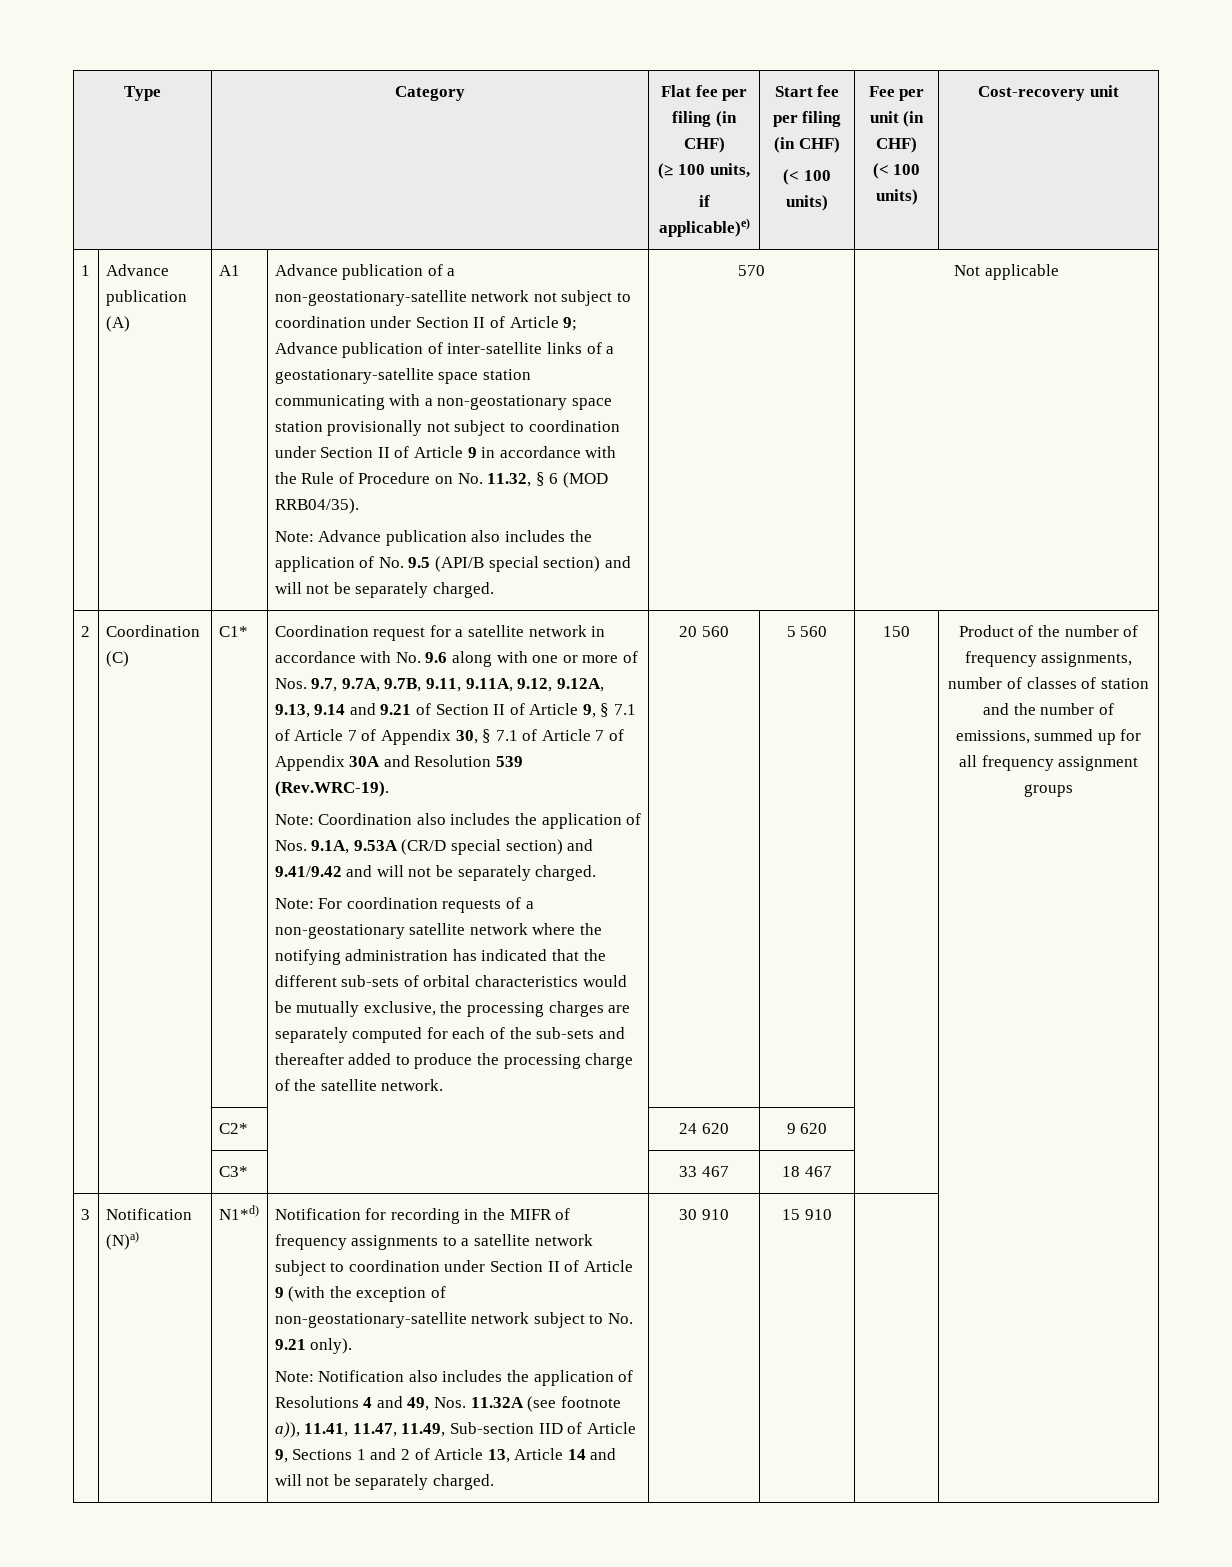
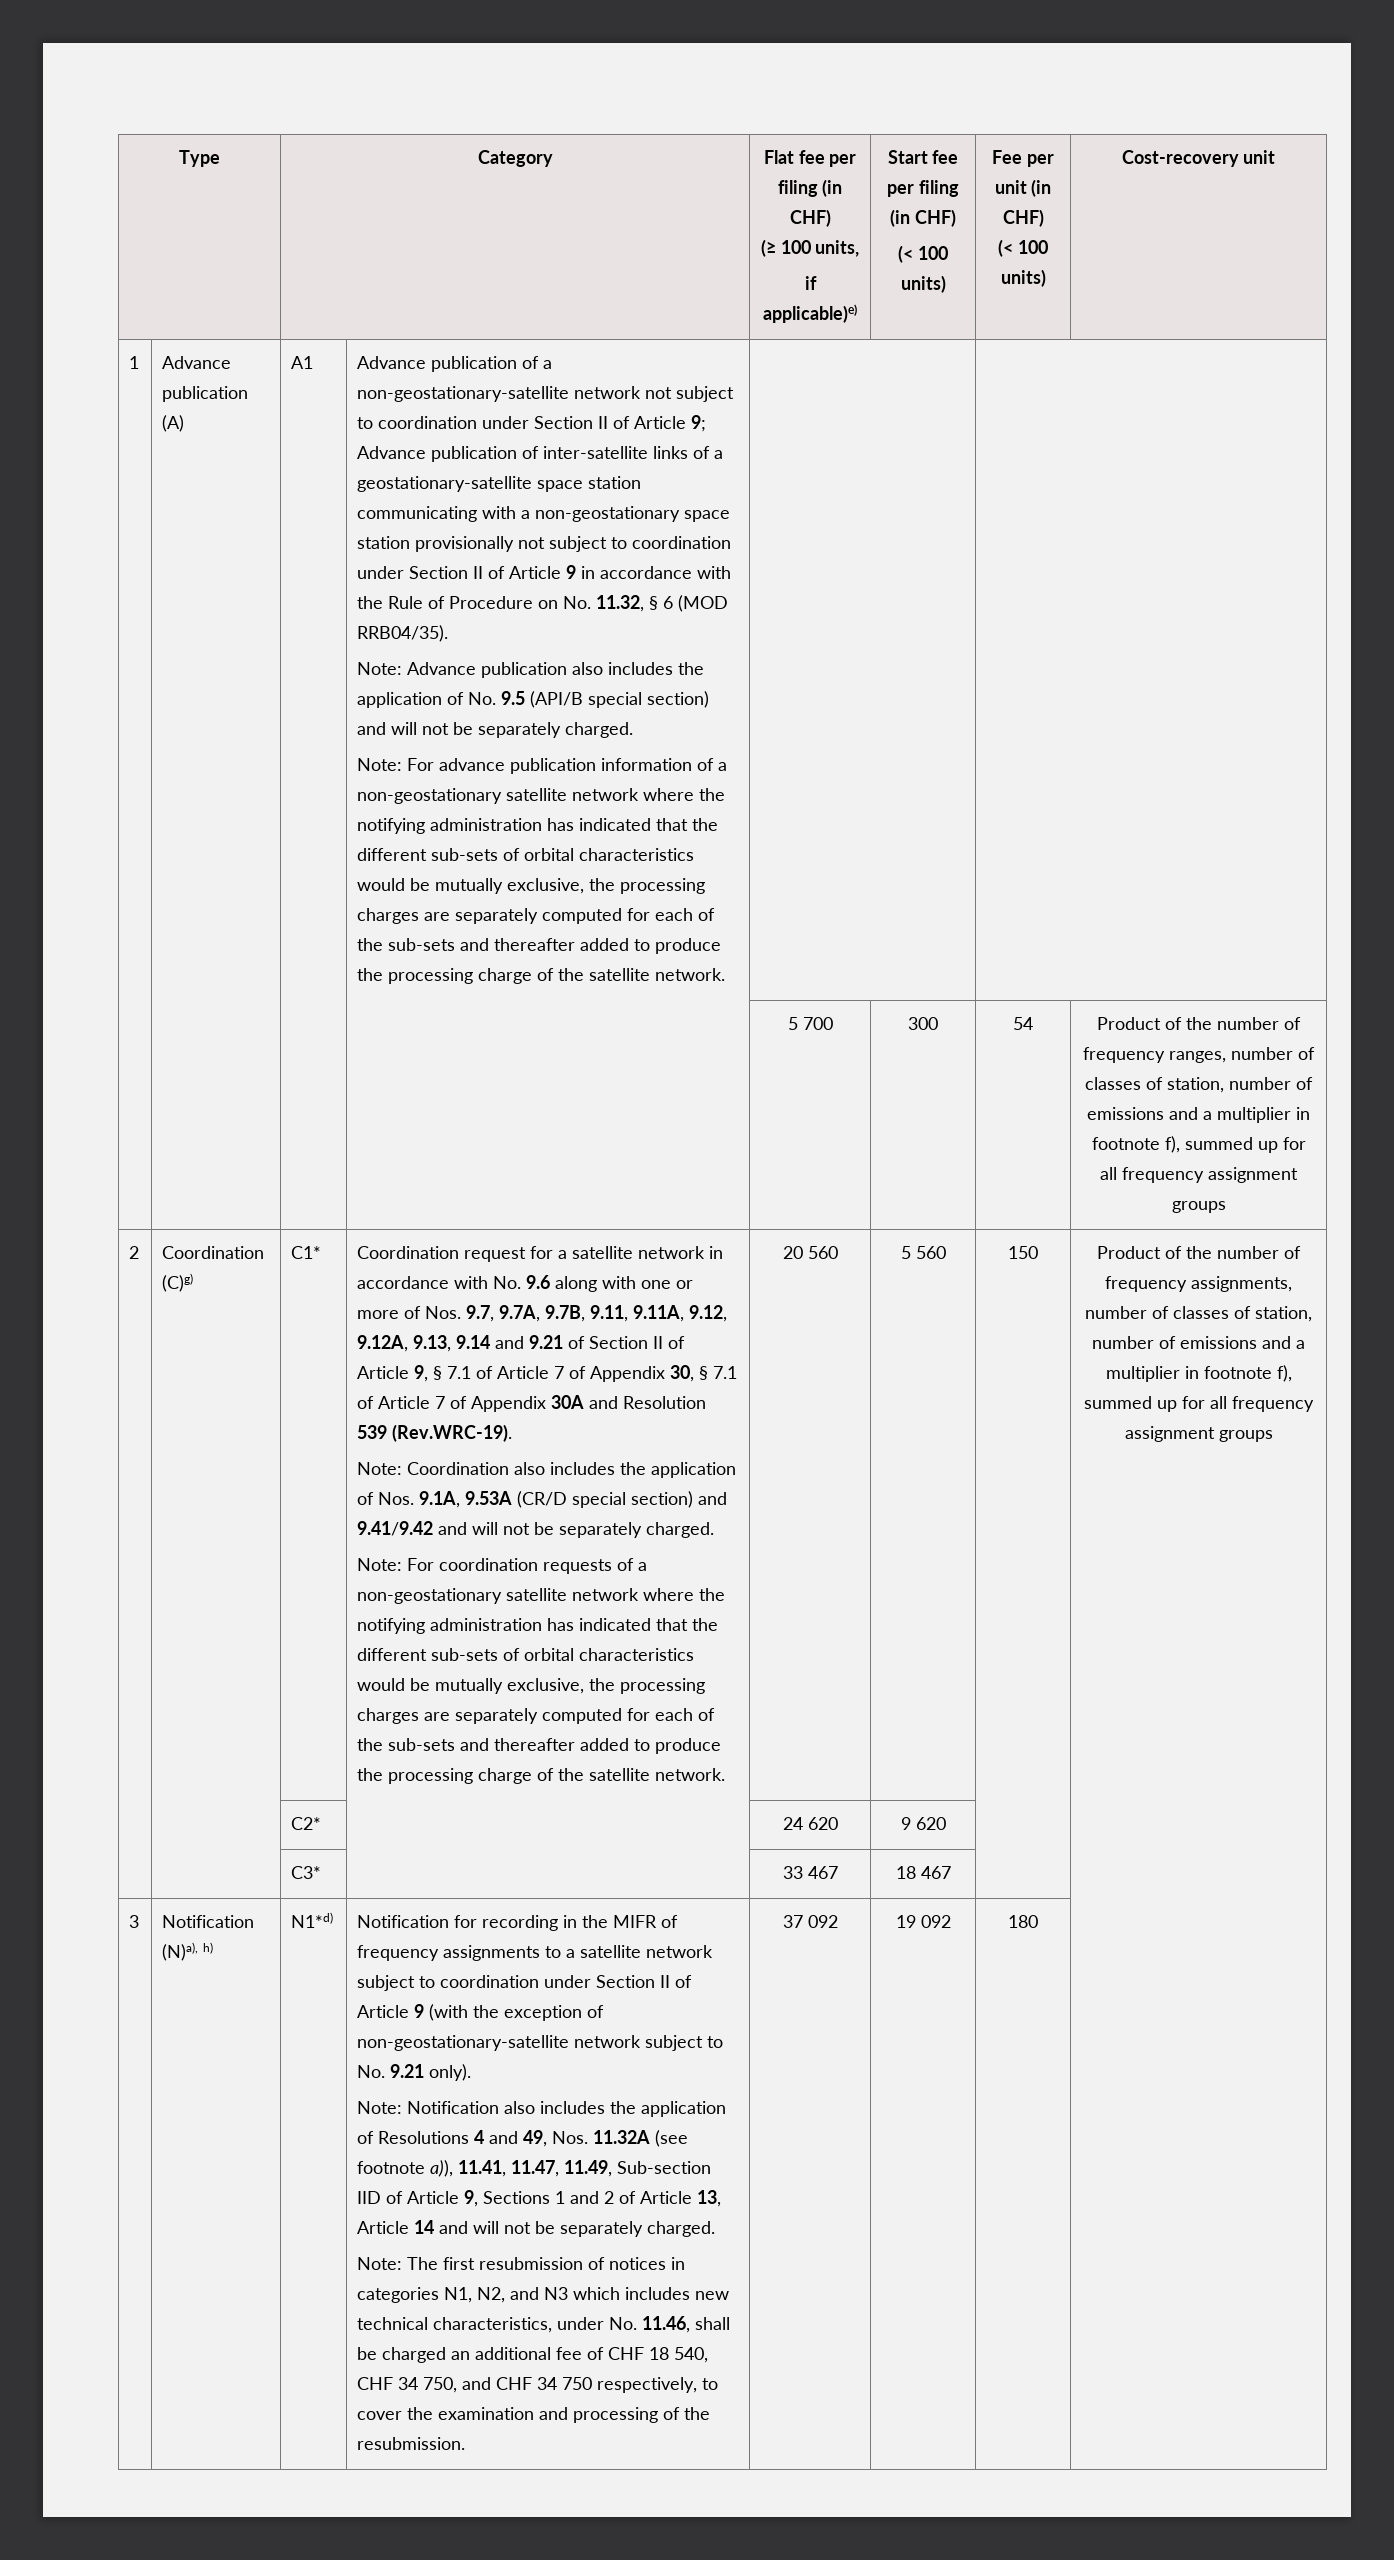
- 570 | Not applicable
+ Note: For advance publication information of a non-geostationary satellite network where the notifying administration has indicated that the different sub-sets of orbital characteristics would be mutually exclusive, the processing charges are separately computed for each of the sub-sets and thereafter added to produce the processing charge of the satellite network. | |
+ | | | | 5 700 | 300 | 54 | Product of the number of frequency ranges, number of classes of station, number of emissions and a multiplier in footnote f), summed up for all frequency assignment groups
- Coordination (C)
+ Coordination (C)g)
- Product of the number of frequency assignments, number of classes of station and the number of emissions, summed up for all frequency assignment groups
+ Product of the number of frequency assignments, number of classes of station, number of emissions and a multiplier in footnote f), summed up for all frequency assignment groups
- Notification (N)a)
+ Notification (N)a), h)
- 30 910 | 15 910
+ Note: The first resubmission of notices in categories N1, N2, and N3 which includes new technical characteristics, under No. 11.46, shall be charged an additional fee of CHF 18 540, CHF 34 750, and CHF 34 750 respectively, to cover the examination and processing of the resubmission. | 37 092 | 19 092 | 180

